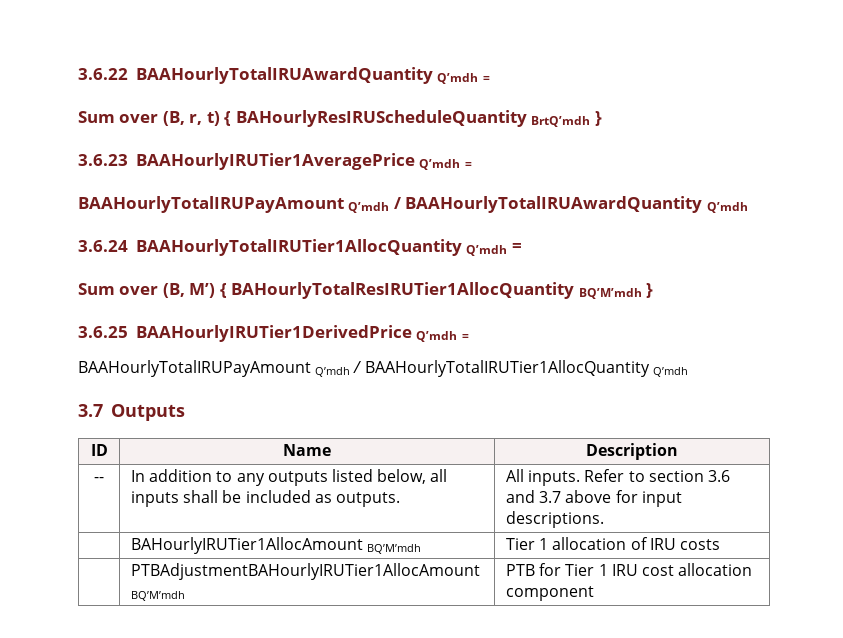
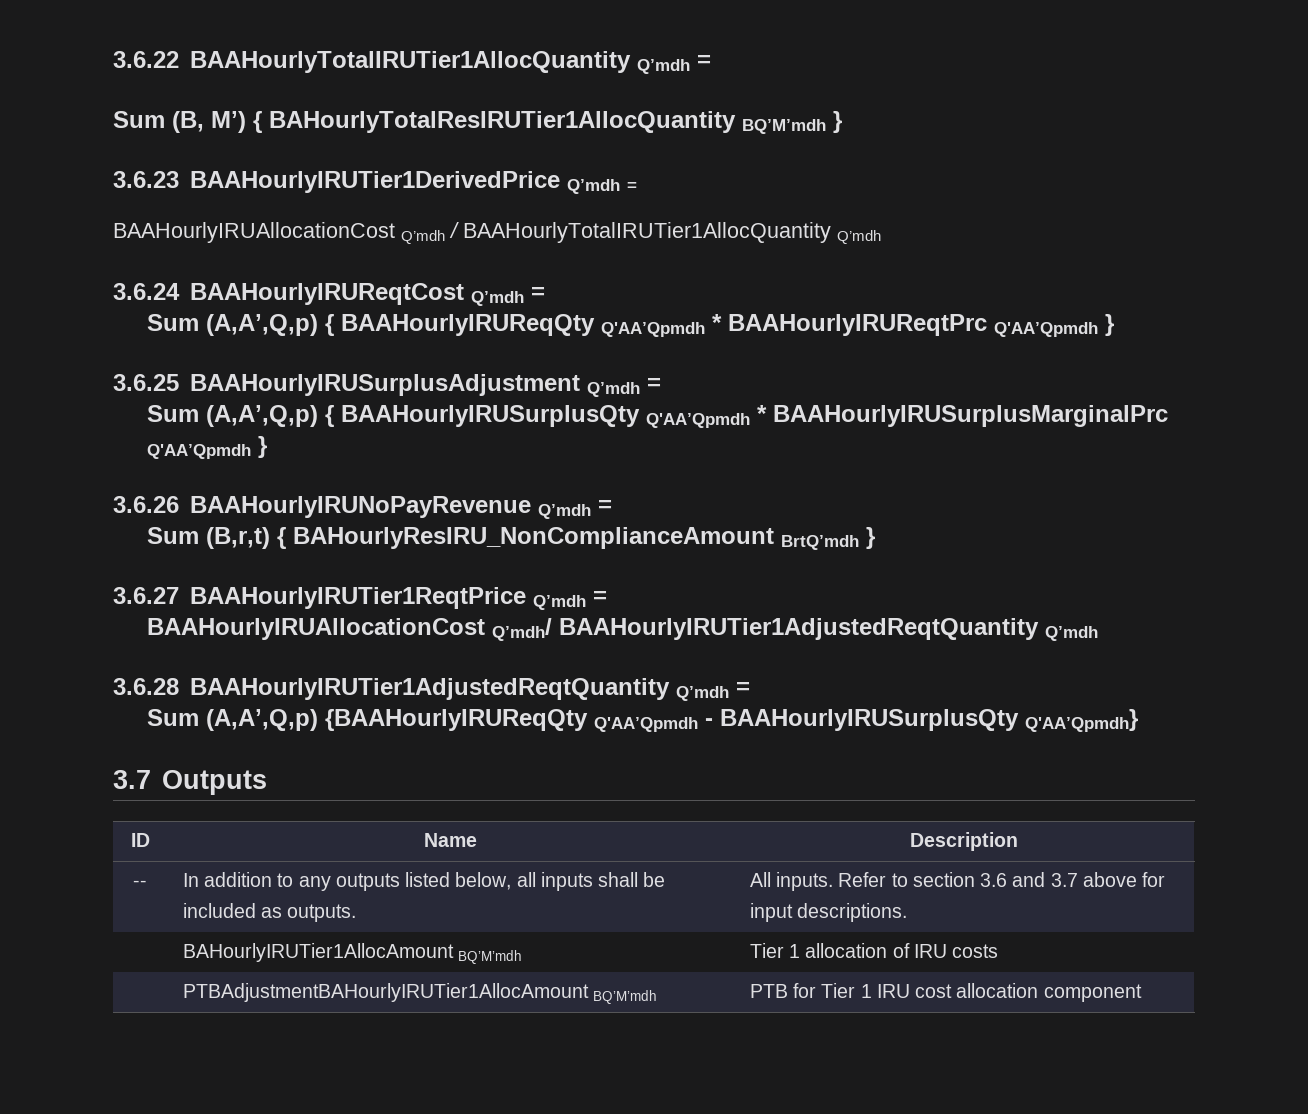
- 3.6.22 BAAHourlyTotalIRUAwardQuantity Q’mdh =
- Sum over (B, r, t) { BAHourlyResIRUScheduleQuantity BrtQ’mdh }
- 3.6.23 BAAHourlyIRUTier1AveragePrice Q’mdh =
- BAAHourlyTotalIRUPayAmount Q’mdh / BAAHourlyTotalIRUAwardQuantity Q’mdh
- 3.6.24 BAAHourlyTotalIRUTier1AllocQuantity Q’mdh =
+ 3.6.22 BAAHourlyTotalIRUTier1AllocQuantity Q’mdh =
- Sum over (B, M’) { BAHourlyTotalResIRUTier1AllocQuantity BQ’M’mdh }
+ Sum (B, M’) { BAHourlyTotalResIRUTier1AllocQuantity BQ’M’mdh }
- 3.6.25 BAAHourlyIRUTier1DerivedPrice Q’mdh =
+ 3.6.23 BAAHourlyIRUTier1DerivedPrice Q’mdh =
- BAAHourlyTotalIRUPayAmount Q’mdh / BAAHourlyTotalIRUTier1AllocQuantity Q’mdh
+ BAAHourlyIRUAllocationCost Q’mdh / BAAHourlyTotalIRUTier1AllocQuantity Q’mdh
+ 3.6.24 BAAHourlyIRUReqtCost Q’mdh =
+ Sum (A,A’,Q,p) { BAAHourlyIRUReqQty Q'AA’Qpmdh * BAAHourlyIRUReqtPrc Q'AA’Qpmdh }
+ 3.6.25 BAAHourlyIRUSurplusAdjustment Q’mdh =
+ Sum (A,A’,Q,p) { BAAHourlyIRUSurplusQty Q'AA’Qpmdh * BAAHourlyIRUSurplusMarginalPrc Q'AA’Qpmdh }
+ 3.6.26 BAAHourlyIRUNoPayRevenue Q’mdh =
+ Sum (B,r,t) { BAHourlyResIRU_NonComplianceAmount BrtQ’mdh }
+ 3.6.27 BAAHourlyIRUTier1ReqtPrice Q’mdh =
+ BAAHourlyIRUAllocationCost Q’mdh/ BAAHourlyIRUTier1AdjustedReqtQuantity Q’mdh
+ 3.6.28 BAAHourlyIRUTier1AdjustedReqtQuantity Q’mdh =
+ Sum (A,A’,Q,p) {BAAHourlyIRUReqQty Q'AA’Qpmdh - BAAHourlyIRUSurplusQty Q'AA’Qpmdh}

